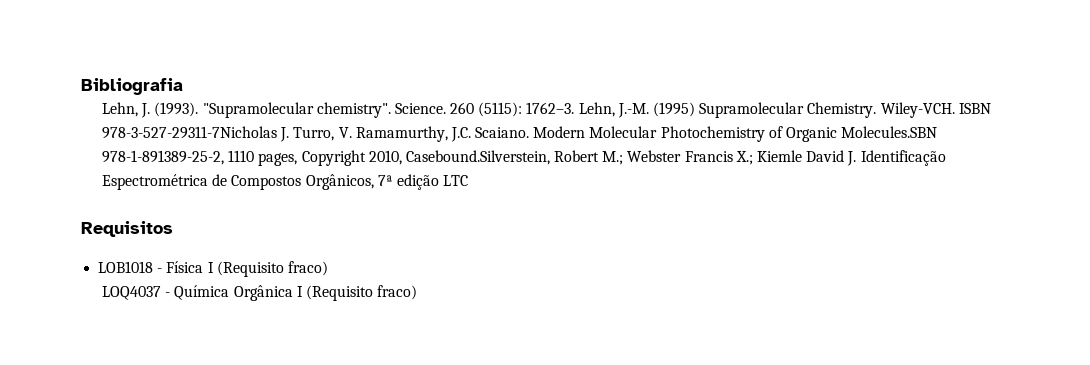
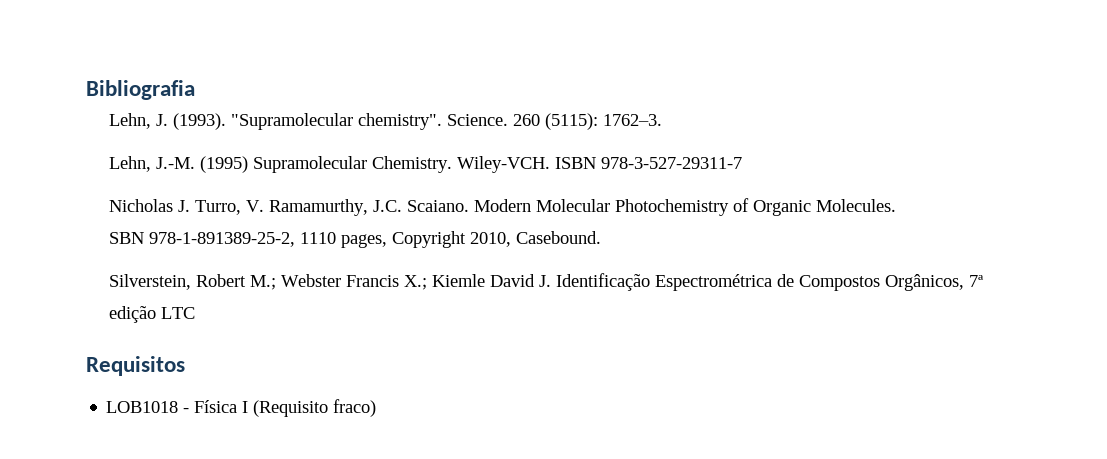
- 260 (5115): 1762–3. Lehn, J.-M. (1995) Supramolecular Chemistry.
+ 260 (5115): 1762–3.
+ Lehn, J.-M. (1995) Supramolecular Chemistry.
- ISBN 978-3-527-29311-7Nicholas J. Turro, V. Ramamurthy, J.C. Scaiano.
+ ISBN 978-3-527-29311-7
+ Nicholas J. Turro, V. Ramamurthy, J.C. Scaiano.
- Modern Molecular Photochemistry of Organic Molecules.SBN 978-1-891389-25-2, 1110 pages, Copyright 2010, Casebound.Silverstein, Robert M.; Webster Francis X.; Kiemle David J. Identificação Espectrométrica de Compostos Orgânicos, 7ª edição LTC
+ Modern Molecular Photochemistry of Organic Molecules.
+ SBN 978-1-891389-25-2, 1110 pages, Copyright 2010, Casebound.
+ Silverstein, Robert M.; Webster Francis X.; Kiemle David J. Identificação Espectrométrica de Compostos Orgânicos, 7ª edição LTC
- LOQ4037 - Química Orgânica I (Requisito fraco)

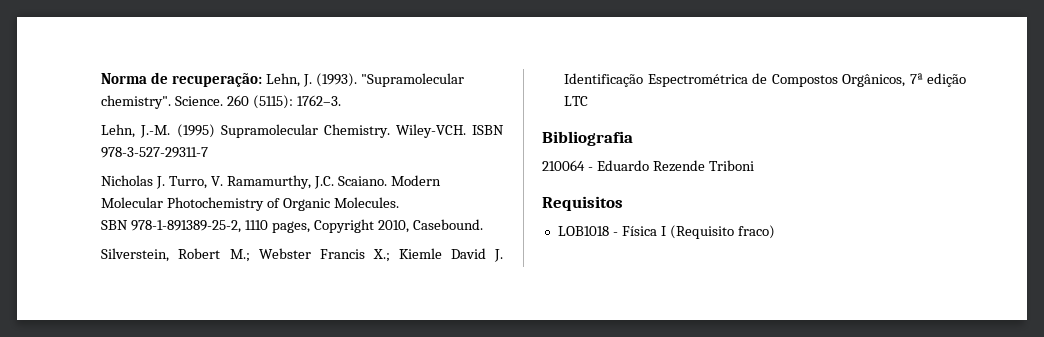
- Bibliografia
- Lehn, J. (1993).
+ Norma de recuperação: Lehn, J. (1993).
+ Bibliografia
+ 210064 - Eduardo Rezende Triboni

